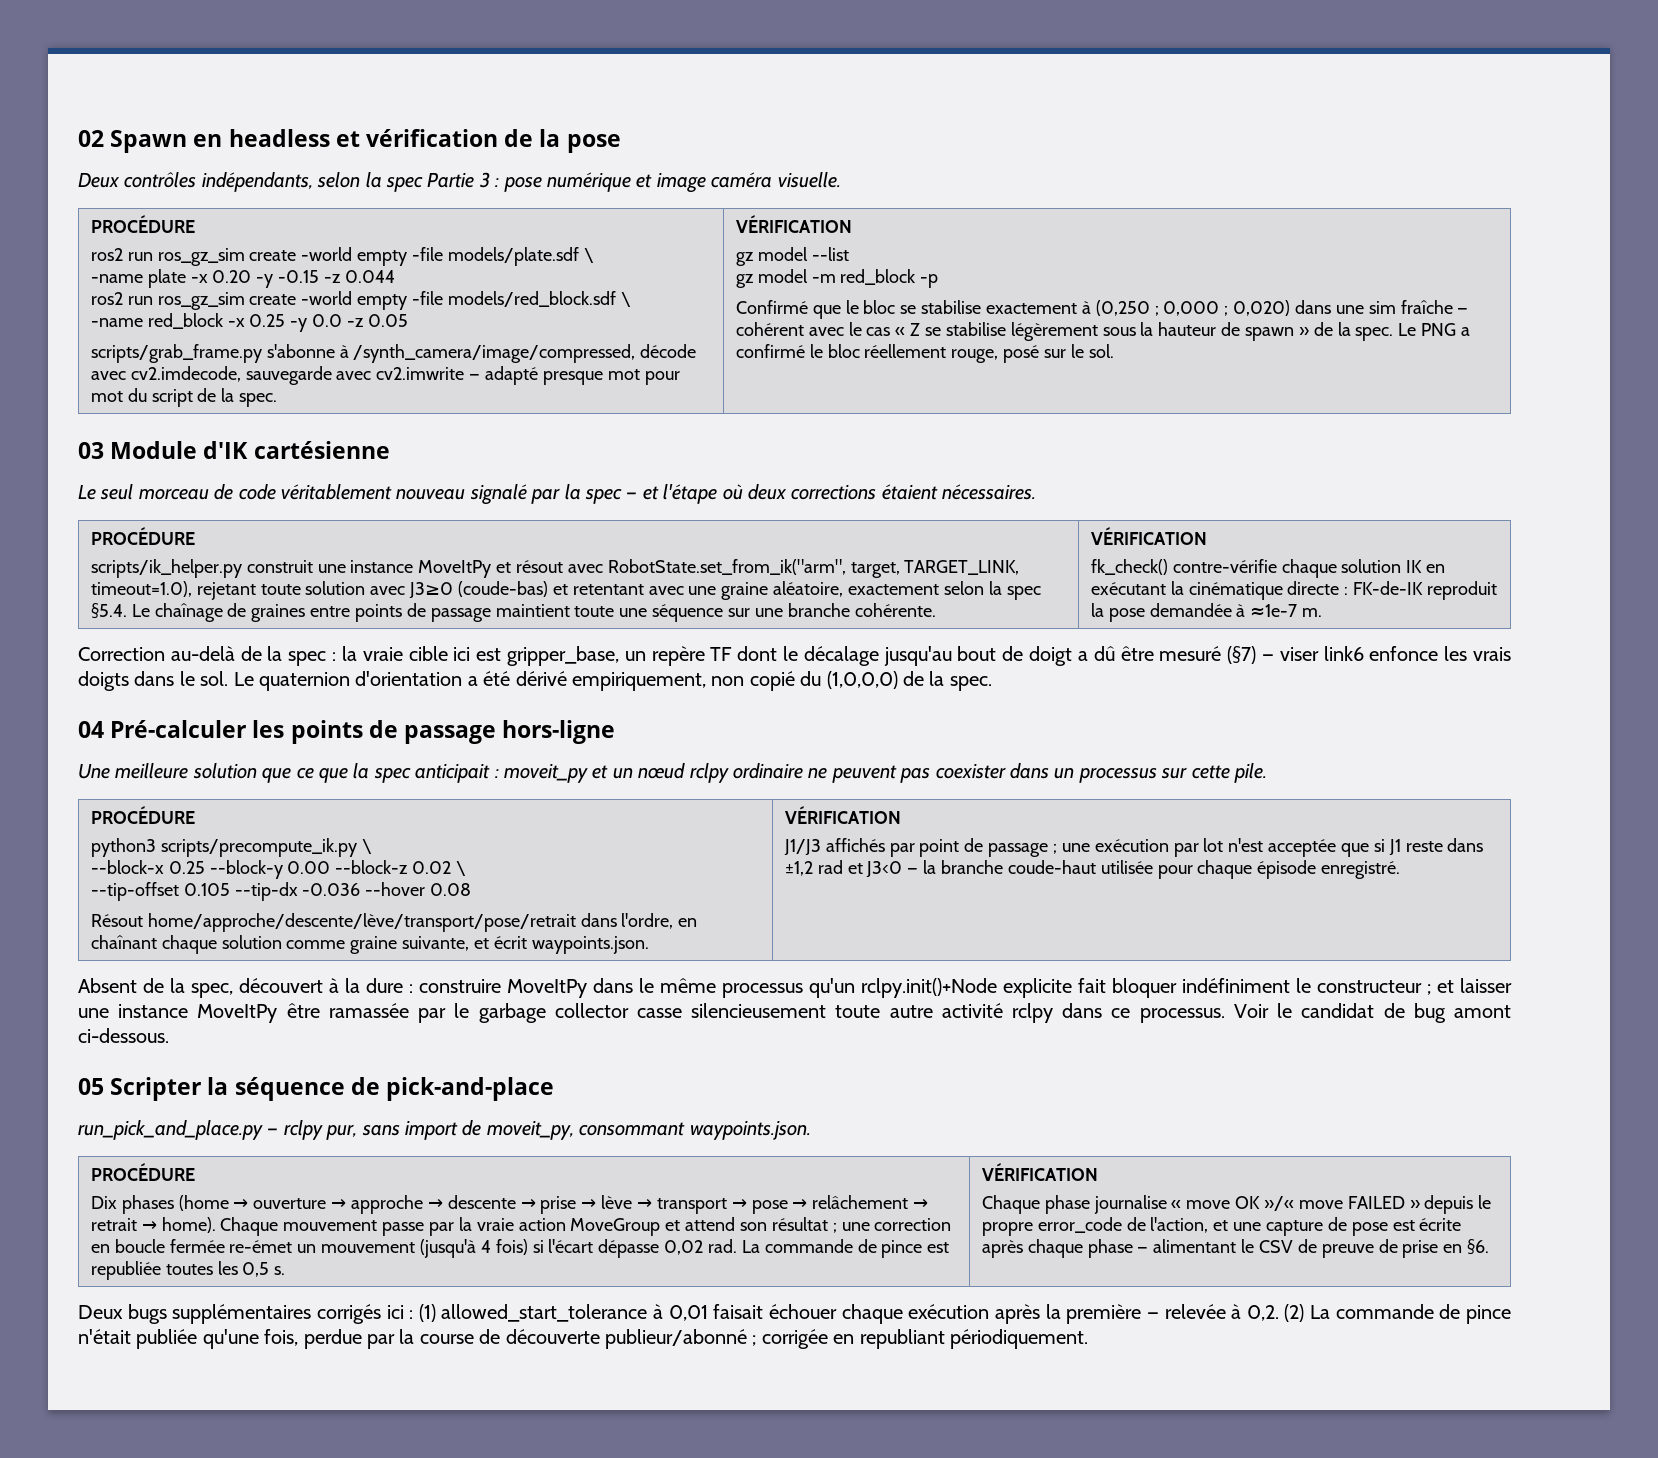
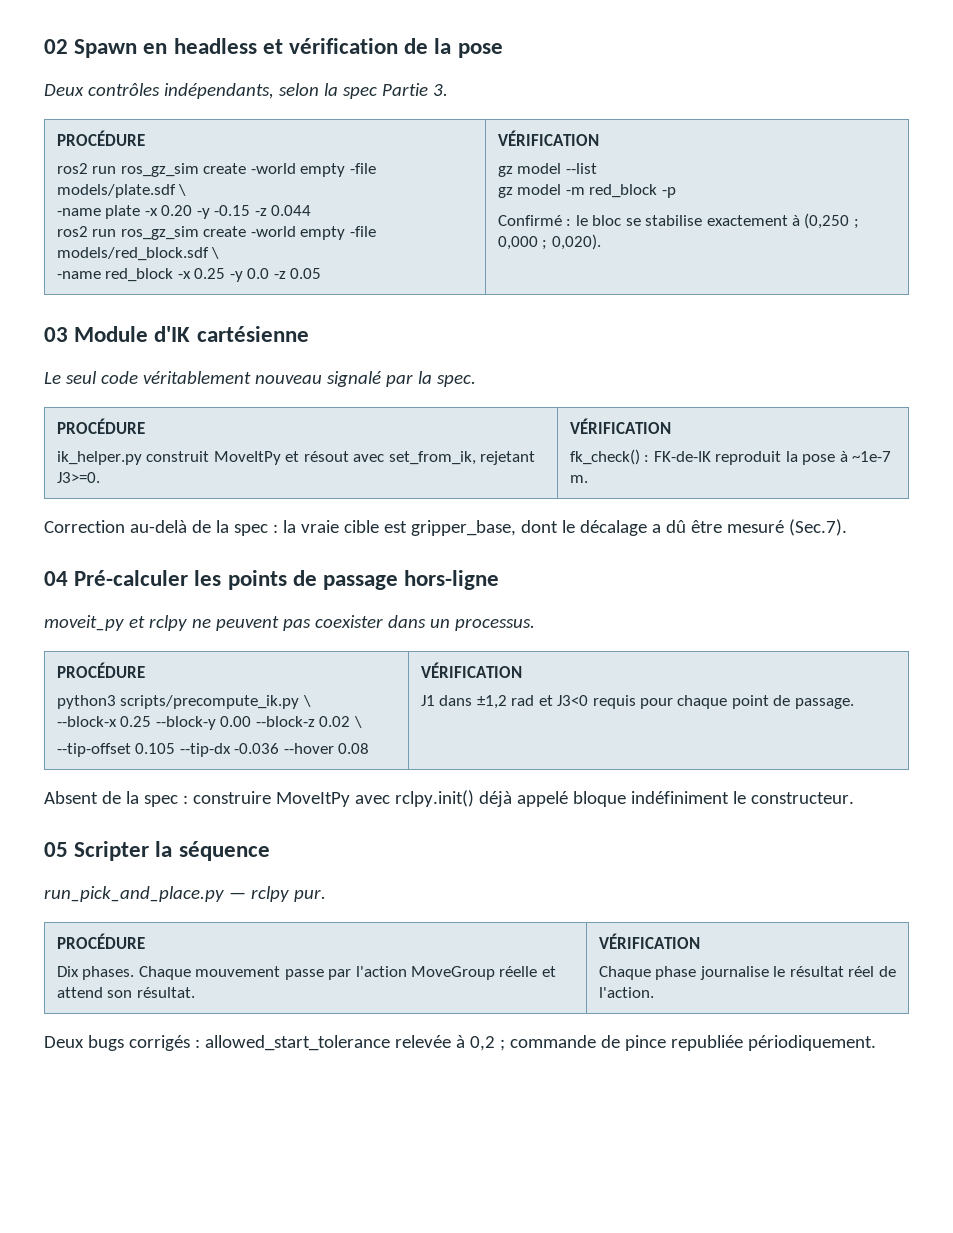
- Deux contrôles indépendants, selon la spec Partie 3 : pose numérique et image caméra visuelle.
+ Deux contrôles indépendants, selon la spec Partie 3.
- scripts/grab_frame.py s'abonne à /synth_camera/image/compressed, décode avec cv2.imdecode, sauvegarde avec cv2.imwrite — adapté presque mot pour mot du script de la spec.
- Confirmé que le bloc se stabilise exactement à (0,250 ; 0,000 ; 0,020) dans une sim fraîche — cohérent avec le cas « Z se stabilise légèrement sous la hauteur de spawn » de la spec. Le PNG a confirmé le bloc réellement rouge, posé sur le sol.
+ Confirmé : le bloc se stabilise exactement à (0,250 ; 0,000 ; 0,020).
- Le seul morceau de code véritablement nouveau signalé par la spec — et l'étape où deux corrections étaient nécessaires.
+ Le seul code véritablement nouveau signalé par la spec.
  PROCÉDURE
- scripts/ik_helper.py construit une instance MoveItPy et résout avec RobotState.set_from_ik("arm", target, TARGET_LINK, timeout=1.0), rejetant toute solution avec J3≥0 (coude-bas) et retentant avec une graine aléatoire, exactement selon la spec §5.4. Le chaînage de graines entre points de passage maintient toute une séquence sur une branche cohérente. | VÉRIFICATION
- fk_check() contre-vérifie chaque solution IK en exécutant la cinématique directe : FK-de-IK reproduit la pose demandée à ≈1e-7 m.
+ ik_helper.py construit MoveItPy et résout avec set_from_ik, rejetant J3>=0. | VÉRIFICATION
+ fk_check() : FK-de-IK reproduit la pose à ~1e-7 m.
- Correction au-delà de la spec : la vraie cible ici est gripper_base, un repère TF dont le décalage jusqu'au bout de doigt a dû être mesuré (§7) — viser link6 enfonce les vrais doigts dans le sol. Le quaternion d'orientation a été dérivé empiriquement, non copié du (1,0,0,0) de la spec.
+ Correction au-delà de la spec : la vraie cible est gripper_base, dont le décalage a dû être mesuré (Sec.7).
- Une meilleure solution que ce que la spec anticipait : moveit_py et un nœud rclpy ordinaire ne peuvent pas coexister dans un processus sur cette pile.
+ moveit_py et rclpy ne peuvent pas coexister dans un processus.
- --tip-offset 0.105 --tip-dx -0.036 --hover 0.08
- Résout home/approche/descente/lève/transport/pose/retrait dans l'ordre, en chaînant chaque solution comme graine suivante, et écrit waypoints.json. | VÉRIFICATION
- J1/J3 affichés par point de passage ; une exécution par lot n'est acceptée que si J1 reste dans ±1,2 rad et J3<0 — la branche coude-haut utilisée pour chaque épisode enregistré.
- Absent de la spec, découvert à la dure : construire MoveItPy dans le même processus qu'un rclpy.init()+Node explicite fait bloquer indéfiniment le constructeur ; et laisser une instance MoveItPy être ramassée par le garbage collector casse silencieusement toute autre activité rclpy dans ce processus. Voir le candidat de bug amont ci-dessous.
+ --tip-offset 0.105 --tip-dx -0.036 --hover 0.08 | VÉRIFICATION
+ J1 dans ±1,2 rad et J3<0 requis pour chaque point de passage.
+ Absent de la spec : construire MoveItPy avec rclpy.init() déjà appelé bloque indéfiniment le constructeur.
- 05 Scripter la séquence de pick-and-place
+ 05 Scripter la séquence
- run_pick_and_place.py — rclpy pur, sans import de moveit_py, consommant waypoints.json.
+ run_pick_and_place.py — rclpy pur.
  PROCÉDURE
- Dix phases (home → ouverture → approche → descente → prise → lève → transport → pose → relâchement → retrait → home). Chaque mouvement passe par la vraie action MoveGroup et attend son résultat ; une correction en boucle fermée re-émet un mouvement (jusqu'à 4 fois) si l'écart dépasse 0,02 rad. La commande de pince est republiée toutes les 0,5 s. | VÉRIFICATION
- Chaque phase journalise « move OK »/« move FAILED » depuis le propre error_code de l'action, et une capture de pose est écrite après chaque phase — alimentant le CSV de preuve de prise en §6.
- Deux bugs supplémentaires corrigés ici : (1) allowed_start_tolerance à 0,01 faisait échouer chaque exécution après la première — relevée à 0,2. (2) La commande de pince n'était publiée qu'une fois, perdue par la course de découverte publieur/abonné ; corrigée en republiant périodiquement.
+ Dix phases. Chaque mouvement passe par l'action MoveGroup réelle et attend son résultat. | VÉRIFICATION
+ Chaque phase journalise le résultat réel de l'action.
+ Deux bugs corrigés : allowed_start_tolerance relevée à 0,2 ; commande de pince republiée périodiquement.

